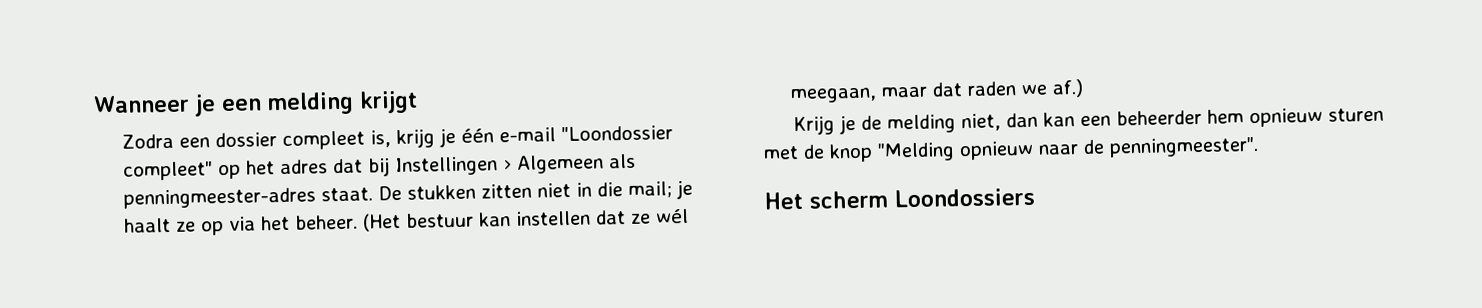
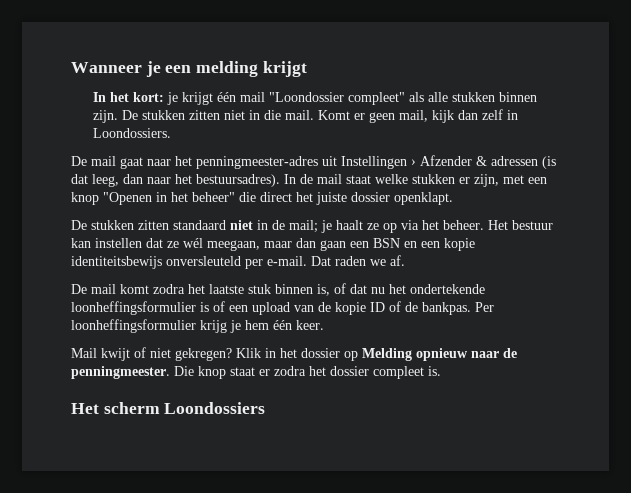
- Zodra een dossier compleet is, krijg je één e-mail "Loondossier compleet" op het adres dat bij Instellingen › Algemeen als penningmeester-adres staat.
+ In het kort: je krijgt één mail "Loondossier compleet" als alle stukken binnen zijn.
- De stukken zitten niet in die mail; je haalt ze op via het beheer.
+ De stukken zitten niet in die mail. Komt er geen mail, kijk dan zelf in Loondossiers.
+ De mail gaat naar het penningmeester-adres uit Instellingen › Afzender & adressen (is dat leeg, dan naar het bestuursadres). In de mail staat welke stukken er zijn, met een knop "Openen in het beheer" die direct het juiste dossier openklapt.
+ De stukken zitten standaard niet in de mail; je haalt ze op via het beheer.
- (Het bestuur kan instellen dat ze wél meegaan, maar dat raden we af.)
- Krijg je de melding niet, dan kan een beheerder hem opnieuw sturen met de knop "Melding opnieuw naar de penningmeester".
+ Het bestuur kan instellen dat ze wél meegaan, maar dan gaan een BSN en een kopie identiteitsbewijs onversleuteld per e-mail. Dat raden we af.
+ De mail komt zodra het laatste stuk binnen is, of dat nu het ondertekende loonheffingsformulier is of een upload van de kopie ID of de bankpas. Per loonheffingsformulier krijg je hem één keer.
+ Mail kwijt of niet gekregen? Klik in het dossier op Melding opnieuw naar de penningmeester. Die knop staat er zodra het dossier compleet is.

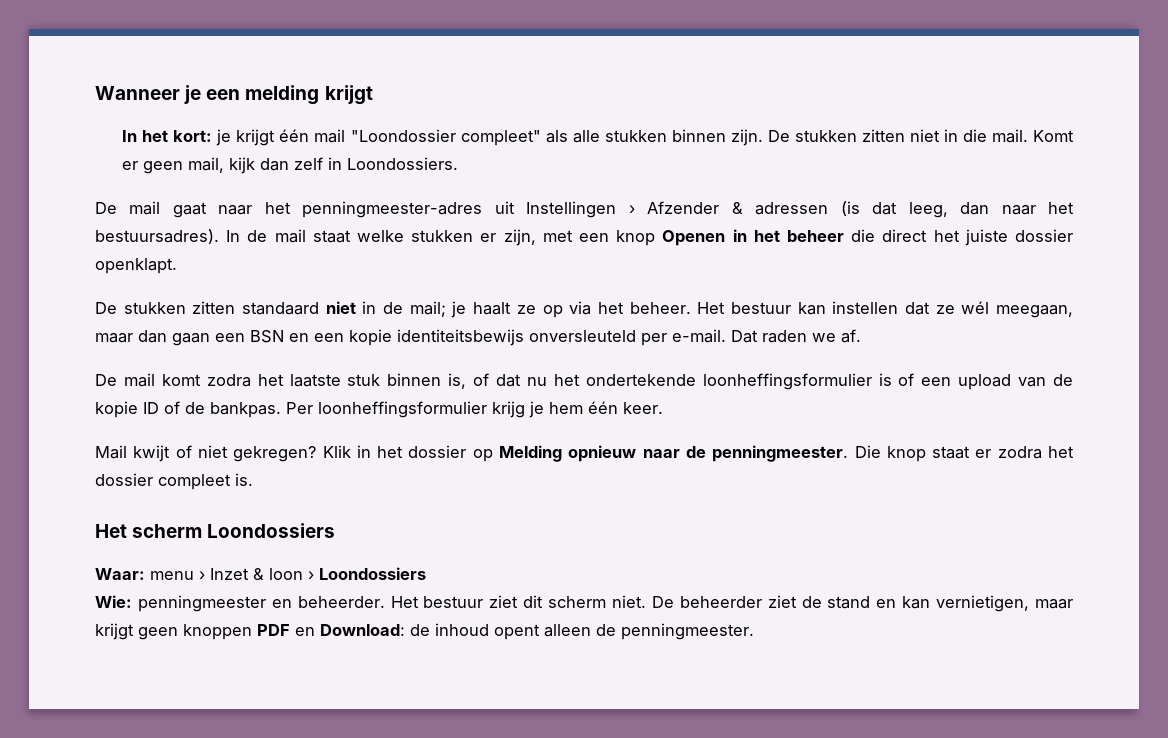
- In de mail staat welke stukken er zijn, met een knop "Openen in het beheer" die direct het juiste dossier openklapt.
+ In de mail staat welke stukken er zijn, met een knop Openen in het beheer die direct het juiste dossier openklapt.
+ Waar: menu › Inzet & loon › Loondossiers
+ Wie: penningmeester en beheerder. Het bestuur ziet dit scherm niet. De beheerder ziet de stand en kan vernietigen, maar krijgt geen knoppen PDF en Download: de inhoud opent alleen de penningmeester.

